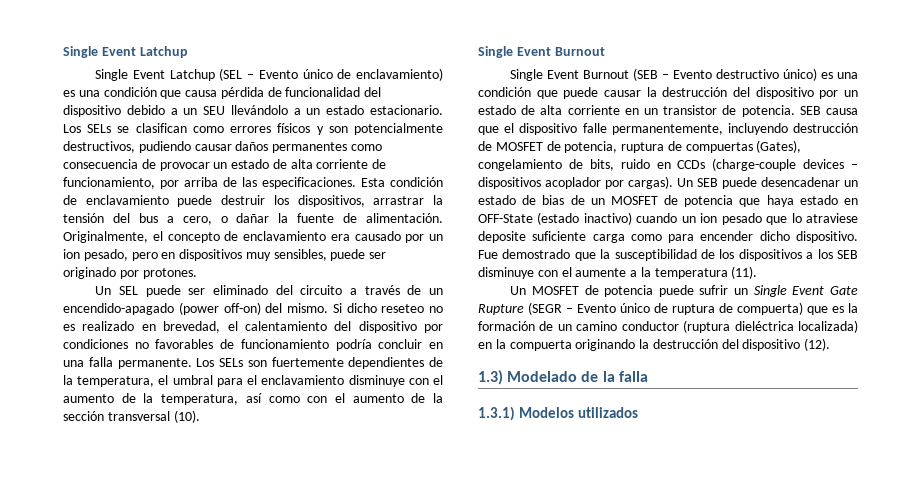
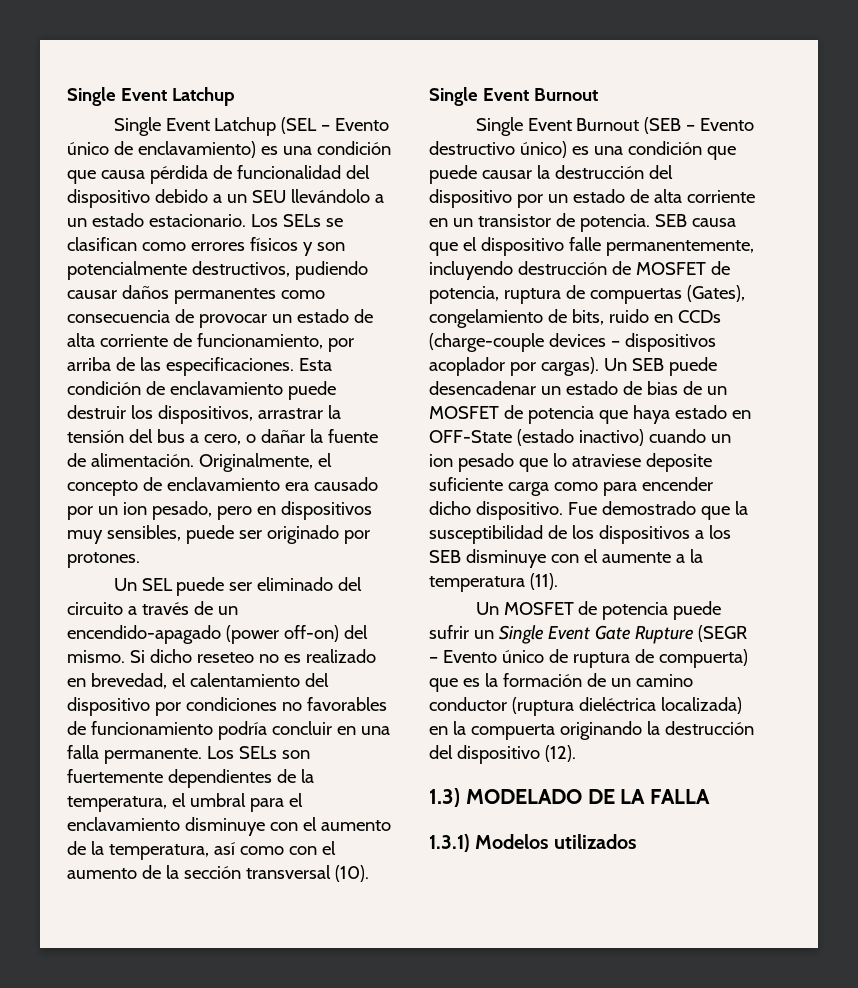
- 1.3) Modelado de la falla
+ 1.3) MODELADO DE LA FALLA

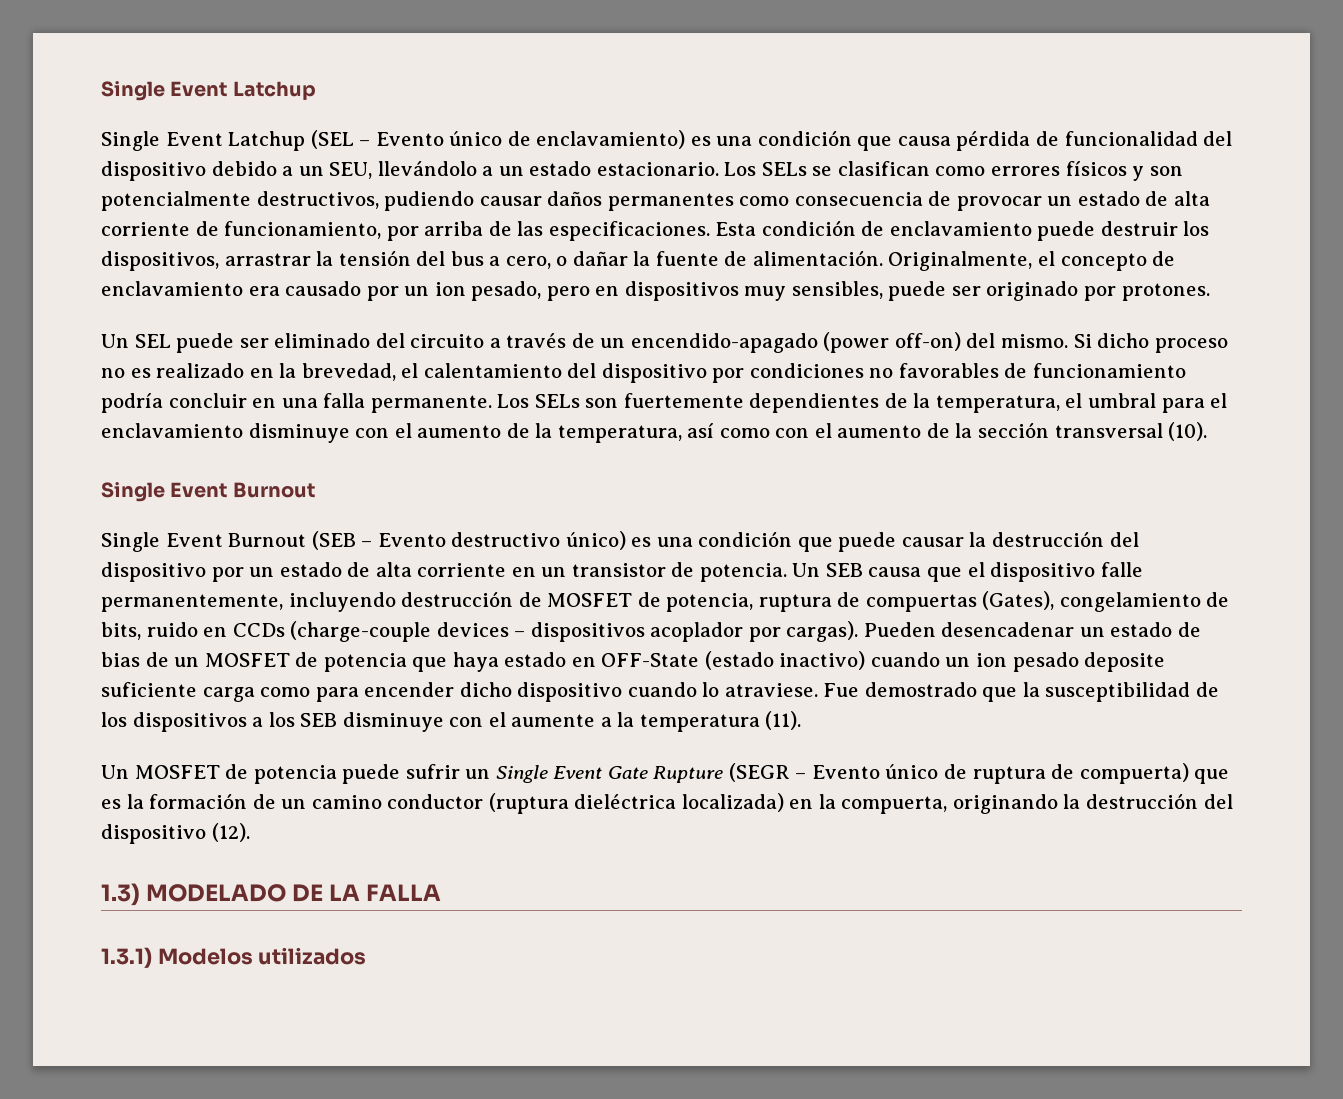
- Single Event Latchup (SEL – Evento único de enclavamiento) es una condición que causa pérdida de funcionalidad del dispositivo debido a un SEU llevándolo a un estado estacionario.
+ Single Event Latchup (SEL – Evento único de enclavamiento) es una condición que causa pérdida de funcionalidad del dispositivo debido a un SEU, llevándolo a un estado estacionario.
- Si dicho reseteo no es realizado en brevedad, el calentamiento del dispositivo por condiciones no favorables de funcionamiento podría concluir en una falla permanente.
+ Si dicho proceso no es realizado en la brevedad, el calentamiento del dispositivo por condiciones no favorables de funcionamiento podría concluir en una falla permanente.
- SEB causa que el dispositivo falle permanentemente, incluyendo destrucción de MOSFET de potencia, ruptura de compuertas (Gates), congelamiento de bits, ruido en CCDs (charge-couple devices – dispositivos acoplador por cargas).
+ Un SEB causa que el dispositivo falle permanentemente, incluyendo destrucción de MOSFET de potencia, ruptura de compuertas (Gates), congelamiento de bits, ruido en CCDs (charge-couple devices – dispositivos acoplador por cargas).
- Un SEB puede desencadenar un estado de bias de un MOSFET de potencia que haya estado en OFF-State (estado inactivo) cuando un ion pesado que lo atraviese deposite suficiente carga como para encender dicho dispositivo.
+ Pueden desencadenar un estado de bias de un MOSFET de potencia que haya estado en OFF-State (estado inactivo) cuando un ion pesado deposite suficiente carga como para encender dicho dispositivo cuando lo atraviese.
- Un MOSFET de potencia puede sufrir un Single Event Gate Rupture (SEGR – Evento único de ruptura de compuerta) que es la formación de un camino conductor (ruptura dieléctrica localizada) en la compuerta originando la destrucción del dispositivo (12).
+ Un MOSFET de potencia puede sufrir un Single Event Gate Rupture (SEGR – Evento único de ruptura de compuerta) que es la formación de un camino conductor (ruptura dieléctrica localizada) en la compuerta, originando la destrucción del dispositivo (12).

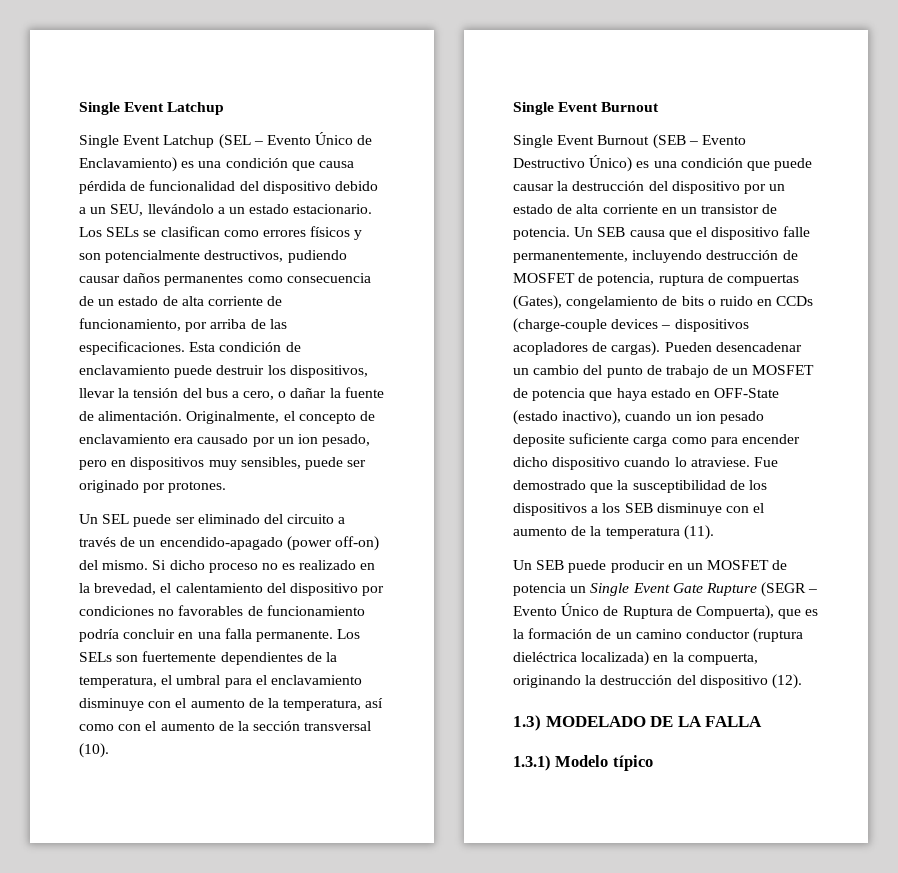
- Single Event Latchup (SEL – Evento único de enclavamiento) es una condición que causa pérdida de funcionalidad del dispositivo debido a un SEU, llevándolo a un estado estacionario.
+ Single Event Latchup (SEL – Evento Único de Enclavamiento) es una condición que causa pérdida de funcionalidad del dispositivo debido a un SEU, llevándolo a un estado estacionario.
- Los SELs se clasifican como errores físicos y son potencialmente destructivos, pudiendo causar daños permanentes como consecuencia de provocar un estado de alta corriente de funcionamiento, por arriba de las especificaciones.
+ Los SELs se clasifican como errores físicos y son potencialmente destructivos, pudiendo causar daños permanentes como consecuencia de un estado de alta corriente de funcionamiento, por arriba de las especificaciones.
- Esta condición de enclavamiento puede destruir los dispositivos, arrastrar la tensión del bus a cero, o dañar la fuente de alimentación.
+ Esta condición de enclavamiento puede destruir los dispositivos, llevar la tensión del bus a cero, o dañar la fuente de alimentación.
- Single Event Burnout (SEB – Evento destructivo único) es una condición que puede causar la destrucción del dispositivo por un estado de alta corriente en un transistor de potencia.
+ Single Event Burnout (SEB – Evento Destructivo Único) es una condición que puede causar la destrucción del dispositivo por un estado de alta corriente en un transistor de potencia.
- Un SEB causa que el dispositivo falle permanentemente, incluyendo destrucción de MOSFET de potencia, ruptura de compuertas (Gates), congelamiento de bits, ruido en CCDs (charge-couple devices – dispositivos acoplador por cargas).
+ Un SEB causa que el dispositivo falle permanentemente, incluyendo destrucción de MOSFET de potencia, ruptura de compuertas (Gates), congelamiento de bits o ruido en CCDs (charge-couple devices – dispositivos acopladores de cargas).
- Pueden desencadenar un estado de bias de un MOSFET de potencia que haya estado en OFF-State (estado inactivo) cuando un ion pesado deposite suficiente carga como para encender dicho dispositivo cuando lo atraviese.
+ Pueden desencadenar un cambio del punto de trabajo de un MOSFET de potencia que haya estado en OFF-State (estado inactivo), cuando un ion pesado deposite suficiente carga como para encender dicho dispositivo cuando lo atraviese.
- Fue demostrado que la susceptibilidad de los dispositivos a los SEB disminuye con el aumente a la temperatura (11).
+ Fue demostrado que la susceptibilidad de los dispositivos a los SEB disminuye con el aumento de la temperatura (11).
- Un MOSFET de potencia puede sufrir un Single Event Gate Rupture (SEGR – Evento único de ruptura de compuerta) que es la formación de un camino conductor (ruptura dieléctrica localizada) en la compuerta, originando la destrucción del dispositivo (12).
+ Un SEB puede producir en un MOSFET de potencia un Single Event Gate Rupture (SEGR – Evento Único de Ruptura de Compuerta), que es la formación de un camino conductor (ruptura dieléctrica localizada) en la compuerta, originando la destrucción del dispositivo (12).
- 1.3.1) Modelos utilizados
+ 1.3.1) Modelo típico

